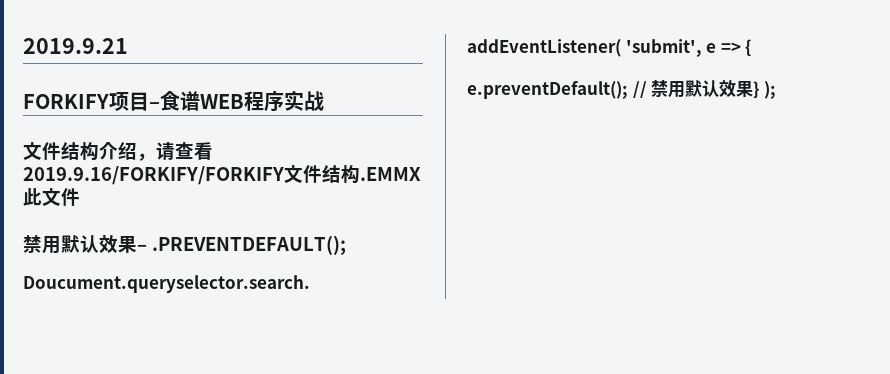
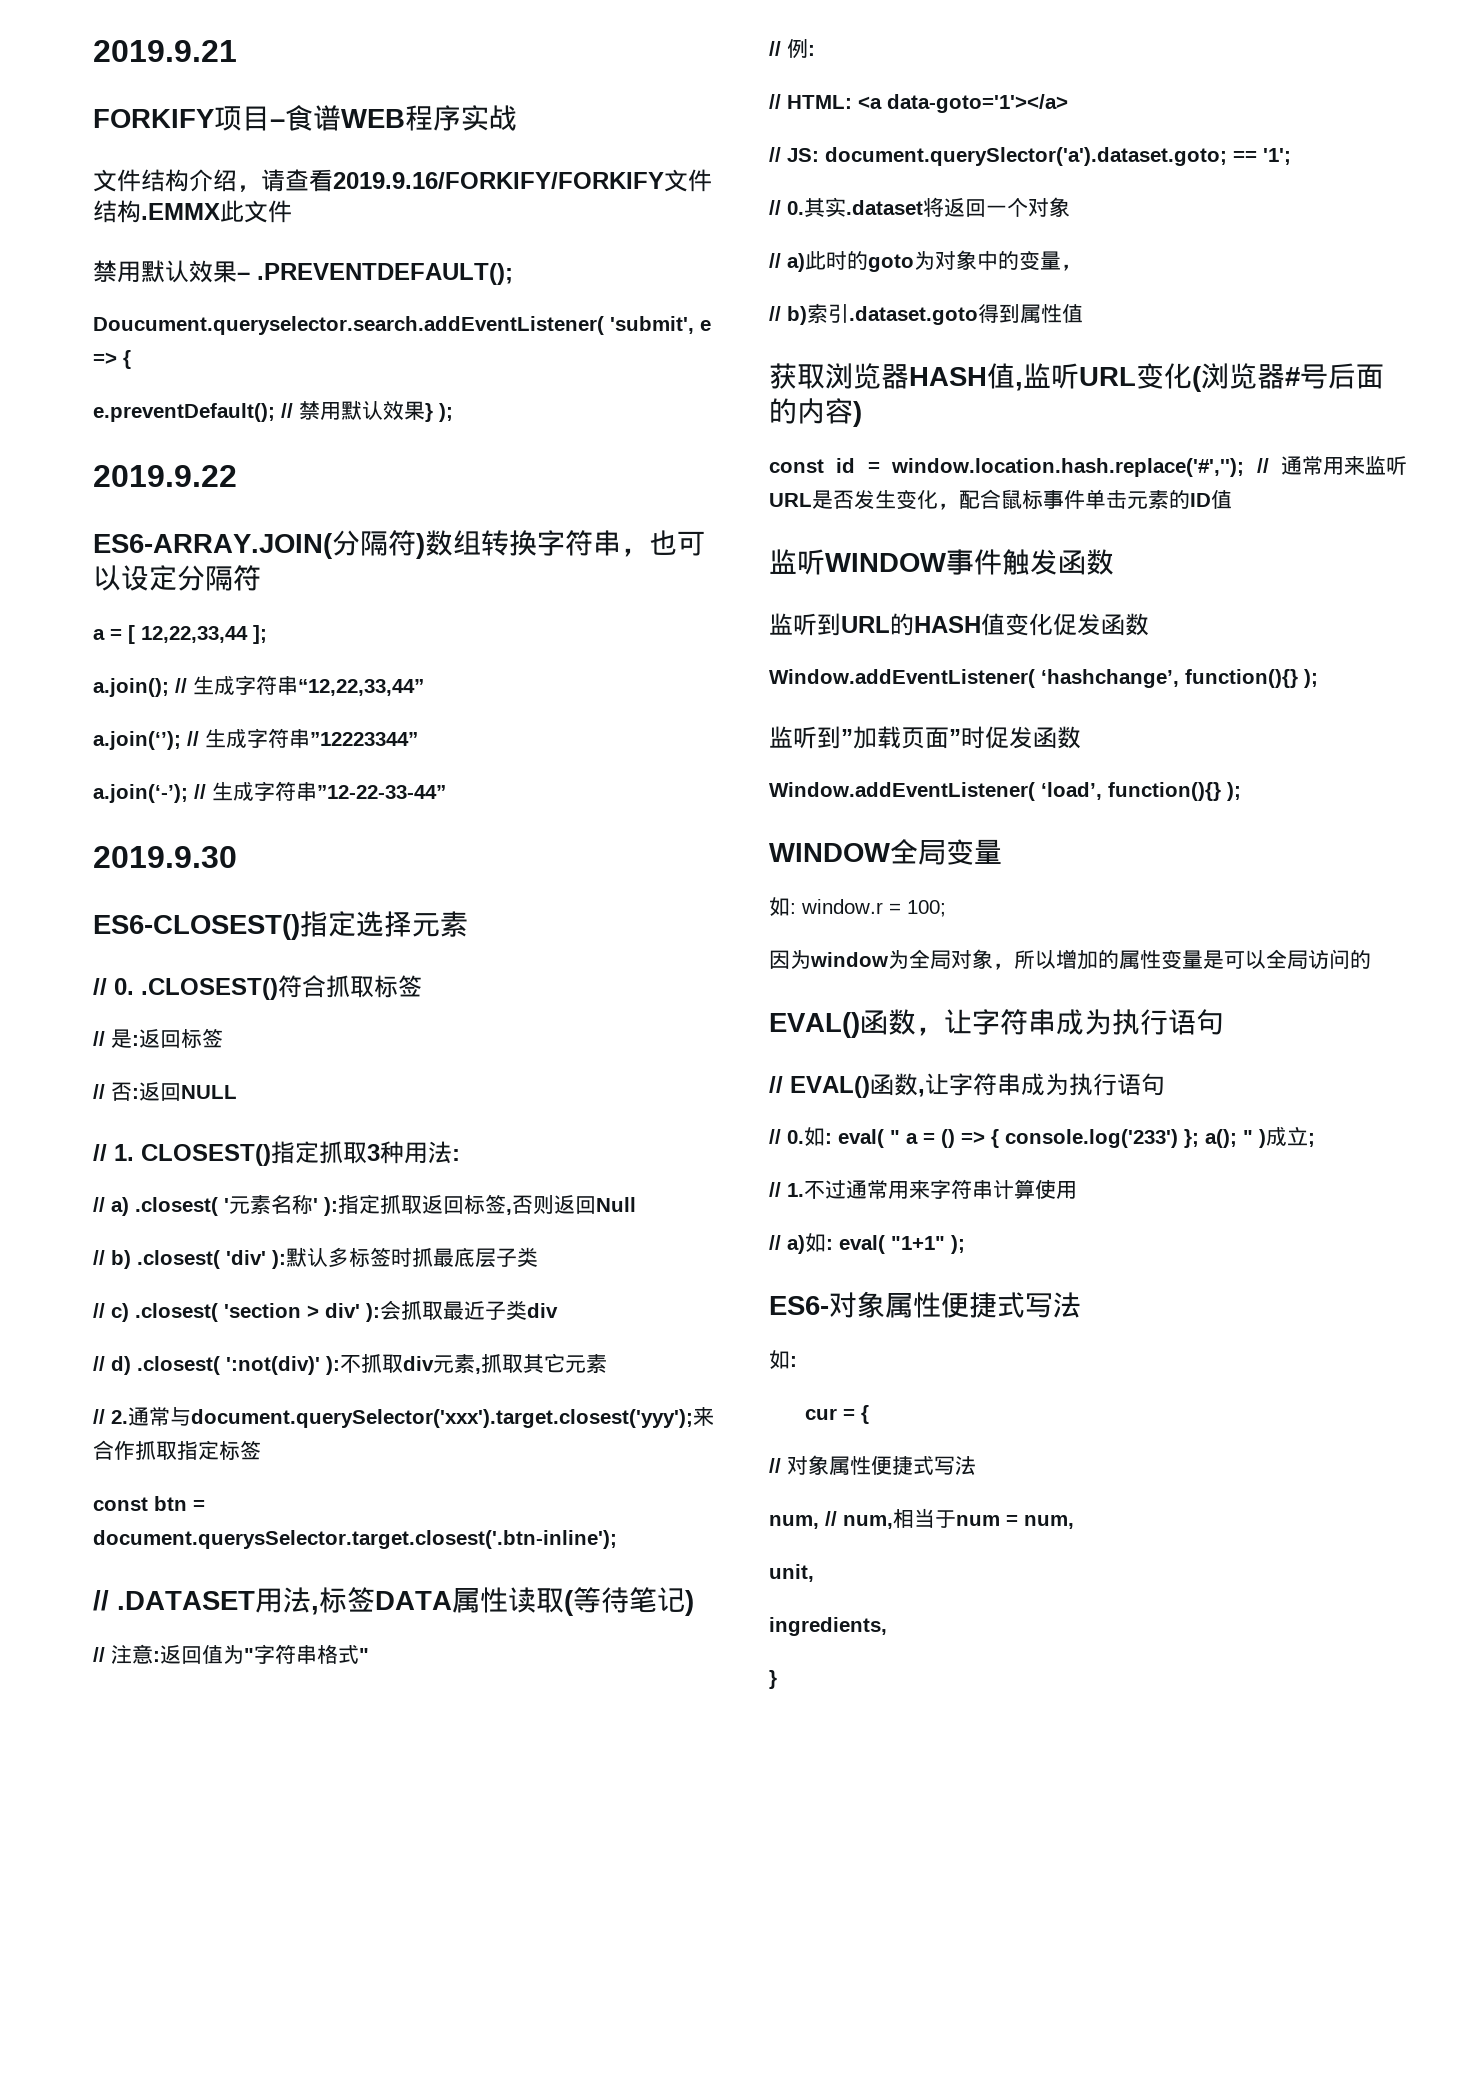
+ 2019.9.22
+ ES6-ARRAY.JOIN(分隔符)数组转换字符串，也可以设定分隔符
+ a = [ 12,22,33,44 ];
+ a.join(); // 生成字符串“12,22,33,44”
+ a.join(‘’); // 生成字符串”12223344”
+ a.join(‘-’); // 生成字符串”12-22-33-44”
+ 2019.9.30
+ ES6-CLOSEST()指定选择元素
+ // 0. .CLOSEST()符合抓取标签
+ // 是:返回标签
+ // 否:返回NULL
+ // 1. CLOSEST()指定抓取3种用法:
+ // a) .closest( '元素名称' ):指定抓取返回标签,否则返回Null
+ // b) .closest( 'div' ):默认多标签时抓最底层子类
+ // c) .closest( 'section > div' ):会抓取最近子类div
+ // d) .closest( ':not(div)' ):不抓取div元素,抓取其它元素
+ // 2.通常与document.querySelector('xxx').target.closest('yyy');来合作抓取指定标签
+ const btn = document.querysSelector.target.closest('.btn-inline');
+ // .DATASET用法,标签DATA属性读取(等待笔记)
+ // 注意:返回值为"字符串格式"
+ // 例:
+ // HTML: <a data-goto='1'></a>
+ // JS: document.querySlector('a').dataset.goto; == '1';
+ // 0.其实.dataset将返回一个对象
+ // a)此时的goto为对象中的变量，
+ // b)索引.dataset.goto得到属性值
+ 获取浏览器HASH值,监听URL变化(浏览器#号后面的内容)
+ const id = window.location.hash.replace('#',''); // 通常用来监听URL是否发生变化，配合鼠标事件单击元素的ID值
+ 监听WINDOW事件触发函数
+ 监听到URL的HASH值变化促发函数
+ Window.addEventListener( ‘hashchange’, function(){} );
+ 监听到”加载页面”时促发函数
+ Window.addEventListener( ‘load’, function(){} );
+ WINDOW全局变量
+ 如: window.r = 100;
+ 因为window为全局对象，所以增加的属性变量是可以全局访问的
+ EVAL()函数，让字符串成为执行语句
+ // EVAL()函数,让字符串成为执行语句
+ // 0.如: eval( " a = () => { console.log('233') }; a(); " )成立;
+ // 1.不过通常用来字符串计算使用
+ // a)如: eval( "1+1" );
+ ES6-对象属性便捷式写法
+ 如:
+ cur = {
+ // 对象属性便捷式写法
+ num, // num,相当于num = num,
+ unit,
+ ingredients,
+ }

